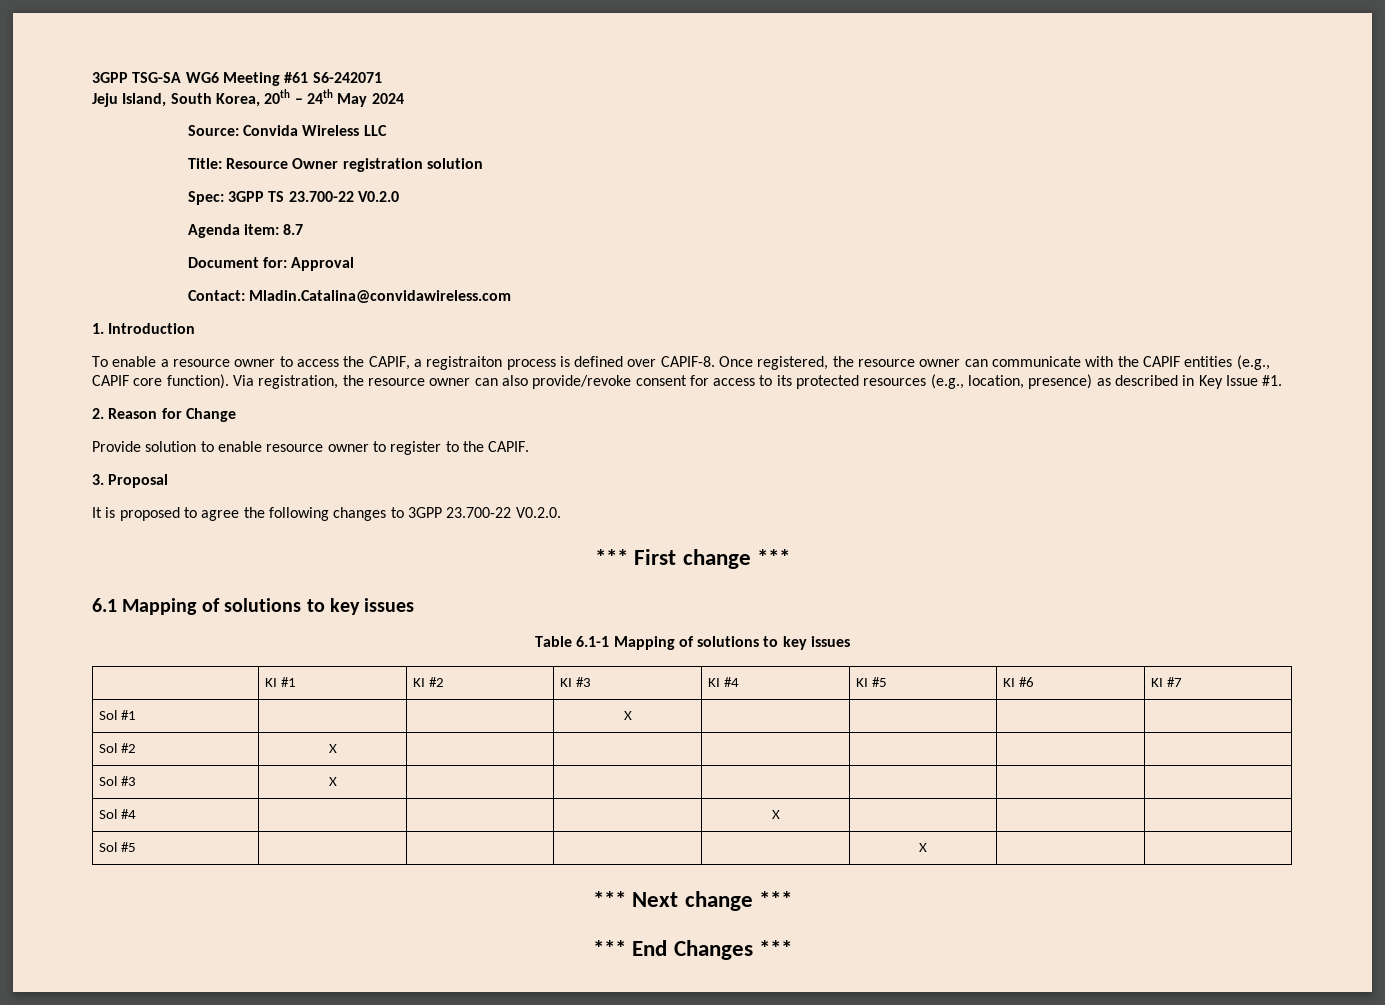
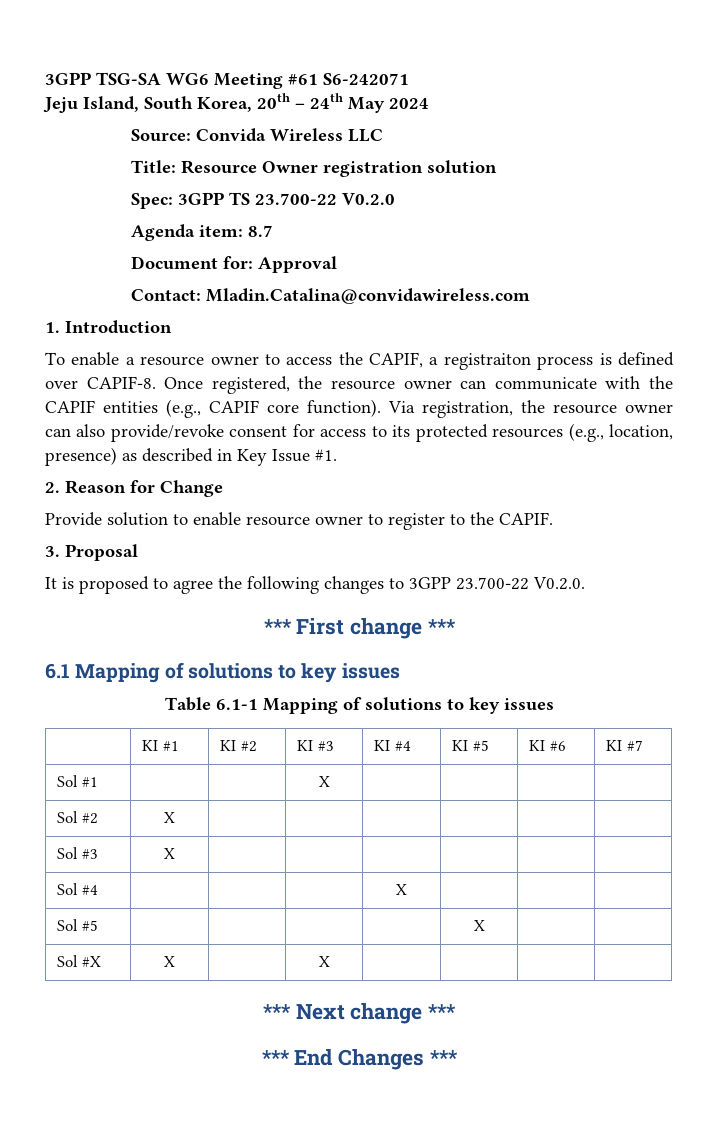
+ Sol #X | X | | X | | | |

